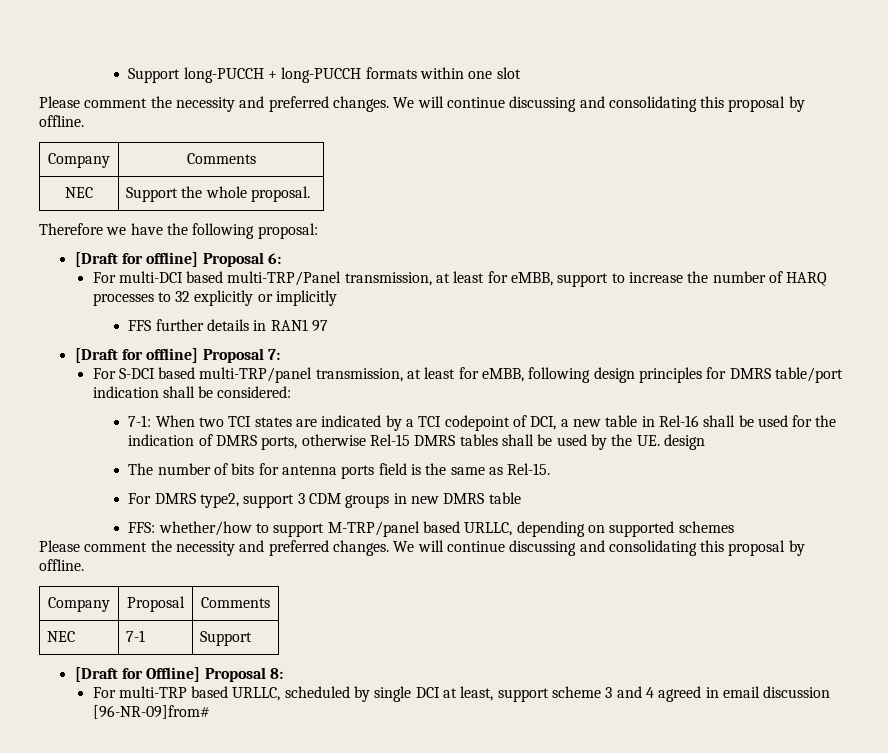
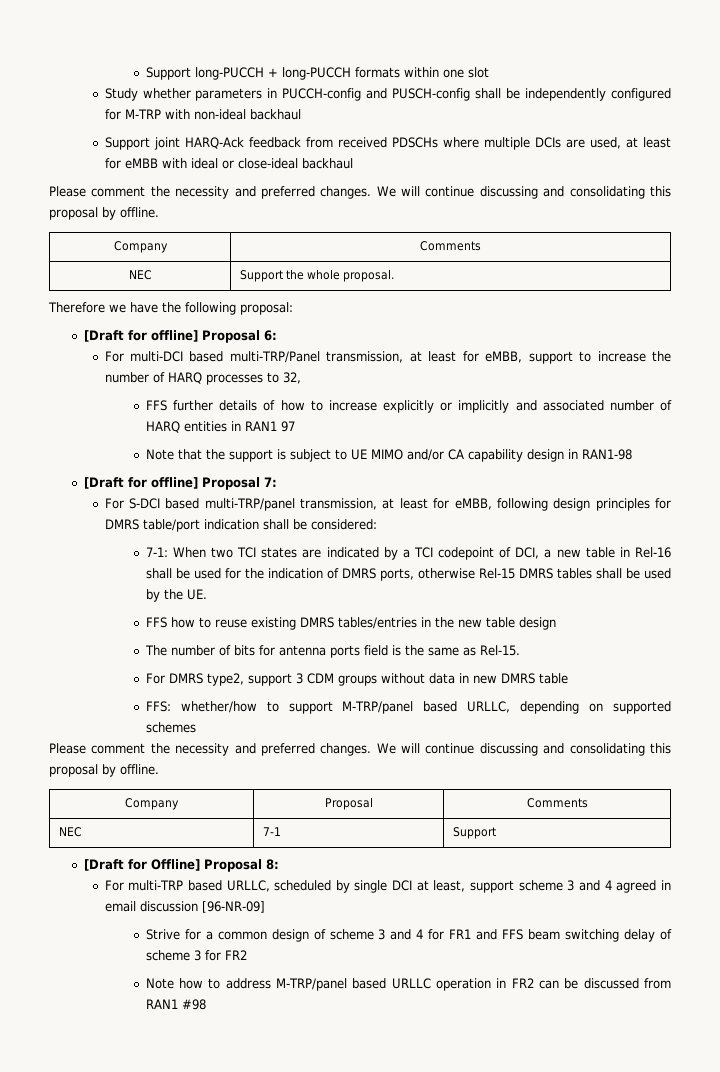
+ Study whether parameters in PUCCH-config and PUSCH-config shall be independently configured for M-TRP with non-ideal backhaul
+ Support joint HARQ-Ack feedback from received PDSCHs where multiple DCIs are used, at least for eMBB with ideal or close-ideal backhaul
- For multi-DCI based multi-TRP/Panel transmission, at least for eMBB, support to increase the number of HARQ processes to 32 explicitly or implicitly
+ For multi-DCI based multi-TRP/Panel transmission, at least for eMBB, support to increase the number of HARQ processes to 32,
- FFS further details in RAN1 97
+ FFS further details of how to increase explicitly or implicitly and associated number of HARQ entities in RAN1 97
+ Note that the support is subject to UE MIMO and/or CA capability design in RAN1-98
- 7-1: When two TCI states are indicated by a TCI codepoint of DCI, a new table in Rel-16 shall be used for the indication of DMRS ports, otherwise Rel-15 DMRS tables shall be used by the UE. design
+ 7-1: When two TCI states are indicated by a TCI codepoint of DCI, a new table in Rel-16 shall be used for the indication of DMRS ports, otherwise Rel-15 DMRS tables shall be used by the UE.
+ FFS how to reuse existing DMRS tables/entries in the new table design
- For DMRS type2, support 3 CDM groups in new DMRS table
+ For DMRS type2, support 3 CDM groups without data in new DMRS table
- For multi-TRP based URLLC, scheduled by single DCI at least, support scheme 3 and 4 agreed in email discussion [96-NR-09]from#
+ For multi-TRP based URLLC, scheduled by single DCI at least, support scheme 3 and 4 agreed in email discussion [96-NR-09]
+ Strive for a common design of scheme 3 and 4 for FR1 and FFS beam switching delay of scheme 3 for FR2
+ Note how to address M-TRP/panel based URLLC operation in FR2 can be discussed from RAN1 #98

